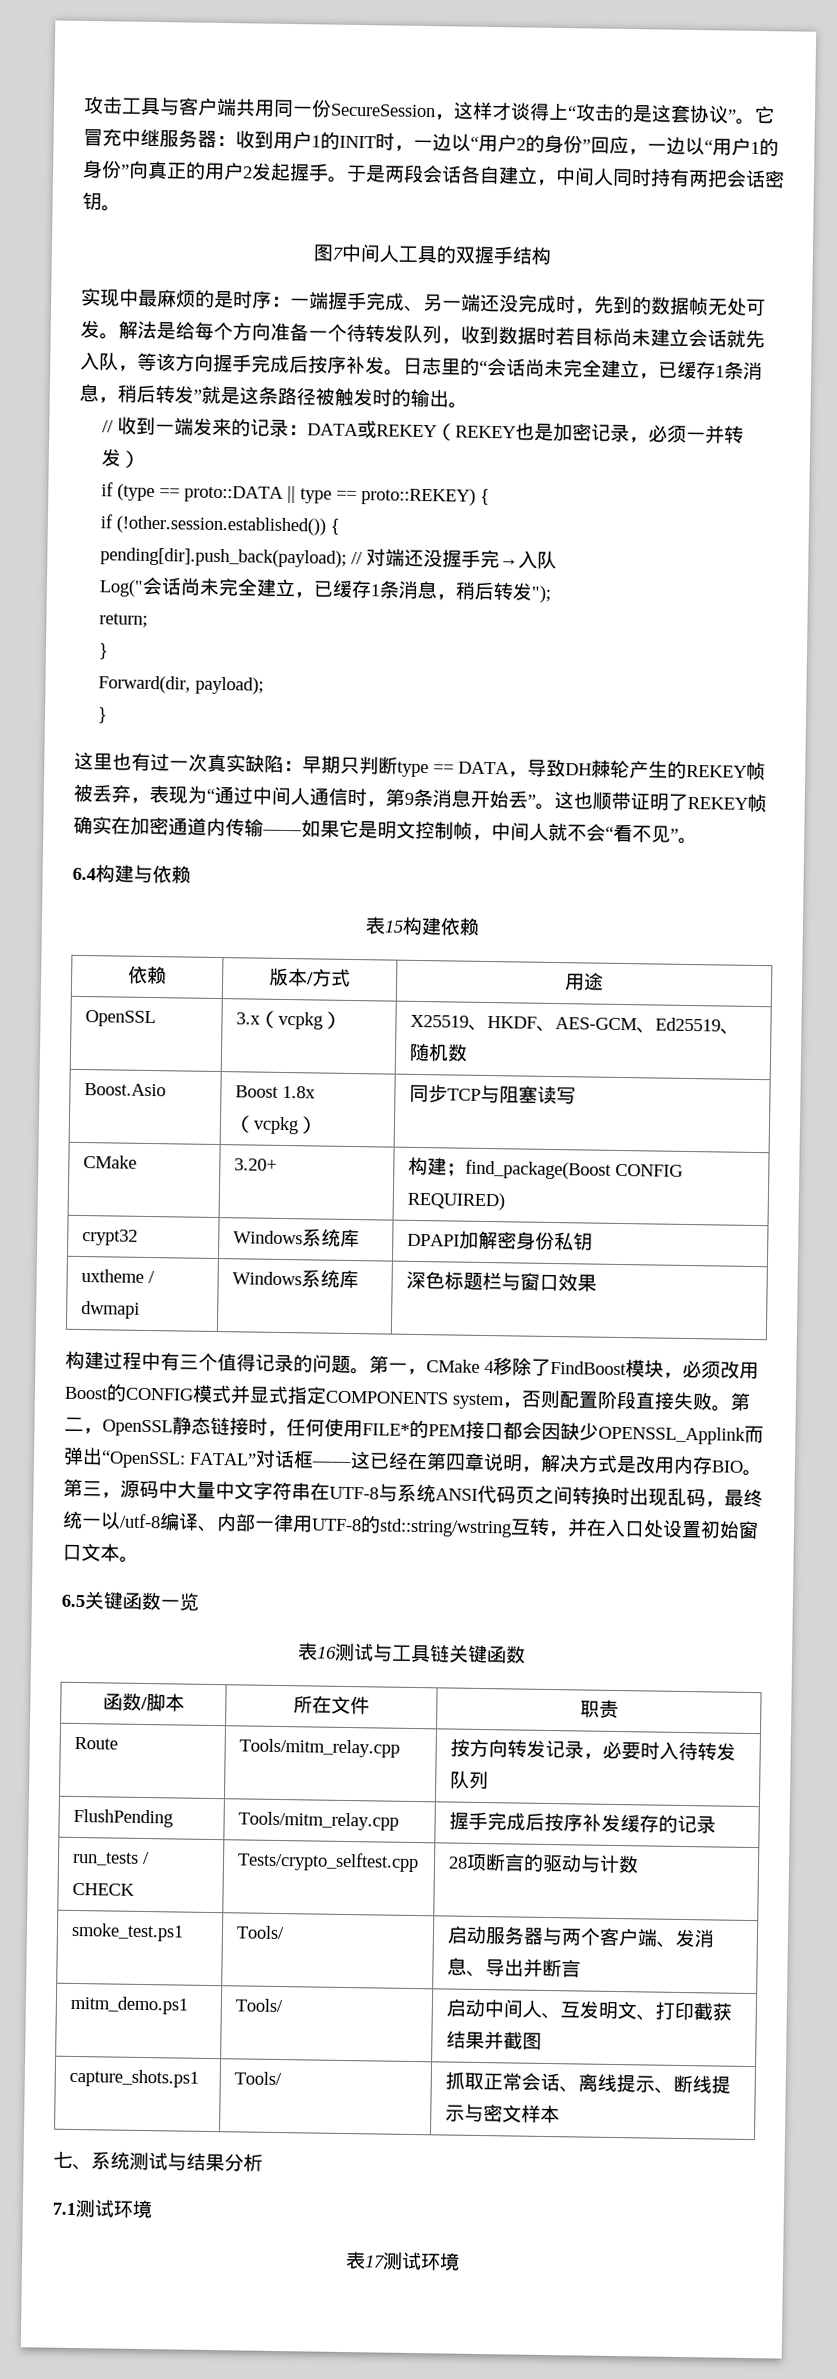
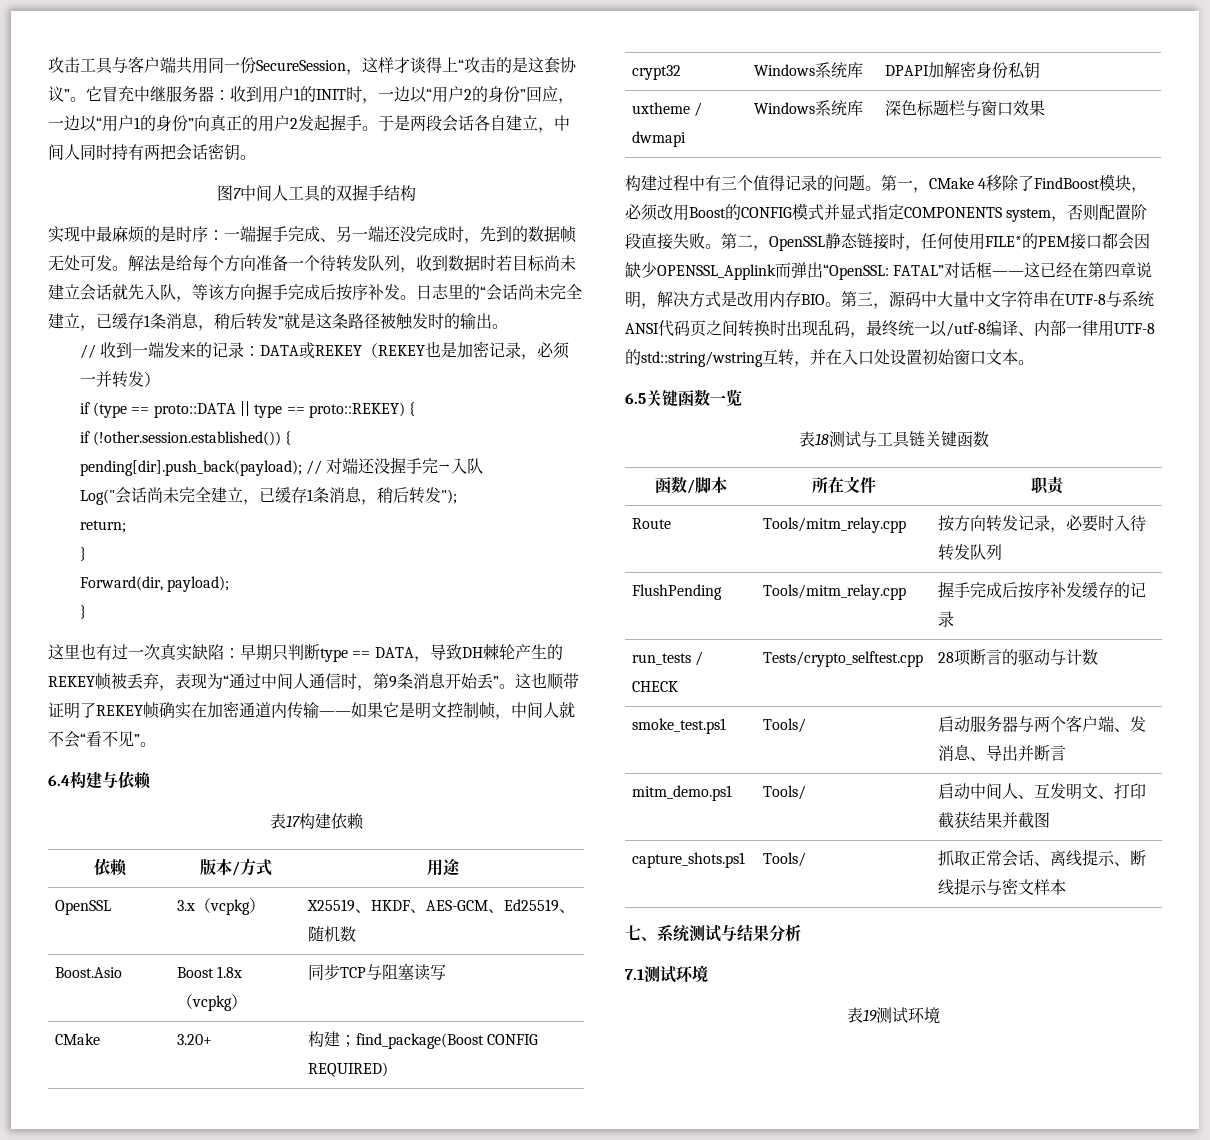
- 表15构建依赖
+ 表17构建依赖
- 表16测试与工具链关键函数
+ 表18测试与工具链关键函数
- 表17测试环境
+ 表19测试环境

